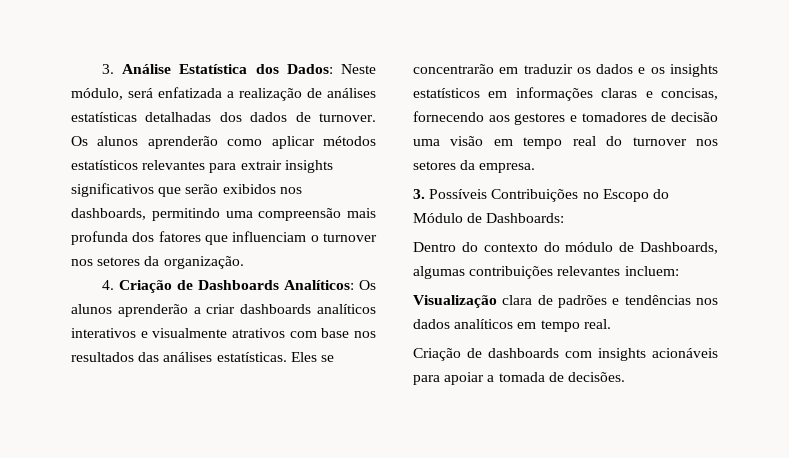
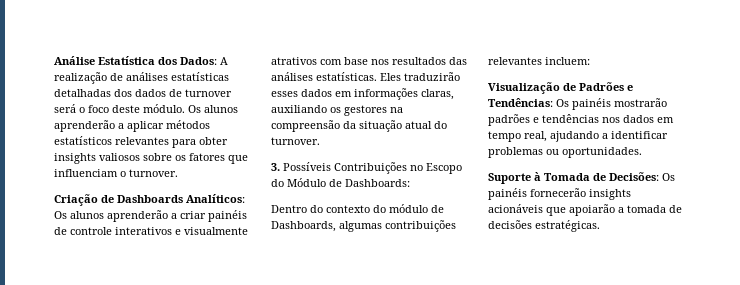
- 3. Análise Estatística dos Dados: Neste módulo, será enfatizada a realização de análises estatísticas detalhadas dos dados de turnover. Os alunos aprenderão como aplicar métodos estatísticos relevantes para extrair insights significativos que serão exibidos nos dashboards, permitindo uma compreensão mais profunda dos fatores que influenciam o turnover nos setores da organização.
- 4. Criação de Dashboards Analíticos: Os alunos aprenderão a criar dashboards analíticos interativos e visualmente atrativos com base nos resultados das análises estatísticas.
+ Análise Estatística dos Dados: A realização de análises estatísticas detalhadas dos dados de turnover será o foco deste módulo. Os alunos aprenderão a aplicar métodos estatísticos relevantes para obter insights valiosos sobre os fatores que influenciam o turnover.
+ Criação de Dashboards Analíticos: Os alunos aprenderão a criar painéis de controle interativos e visualmente atrativos com base nos resultados das análises estatísticas.
- Eles se concentrarão em traduzir os dados e os insights estatísticos em informações claras e concisas, fornecendo aos gestores e tomadores de decisão uma visão em tempo real do turnover nos setores da empresa.
+ Eles traduzirão esses dados em informações claras, auxiliando os gestores na compreensão da situação atual do turnover.
- Visualização clara de padrões e tendências nos dados analíticos em tempo real.
- Criação de dashboards com insights acionáveis para apoiar a tomada de decisões.
+ Visualização de Padrões e Tendências: Os painéis mostrarão padrões e tendências nos dados em tempo real, ajudando a identificar problemas ou oportunidades.
+ Suporte à Tomada de Decisões: Os painéis fornecerão insights acionáveis que apoiarão a tomada de decisões estratégicas.

